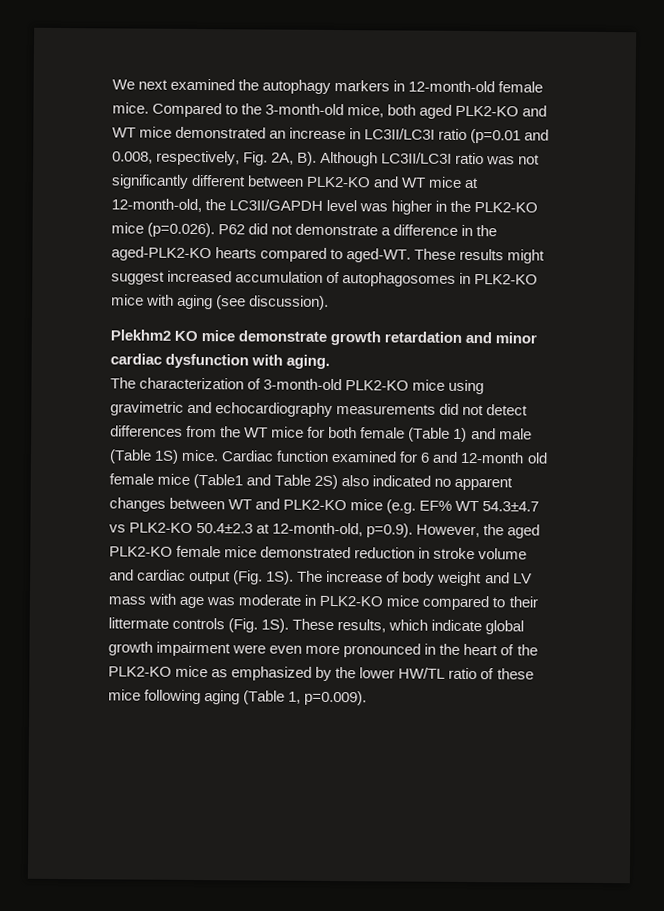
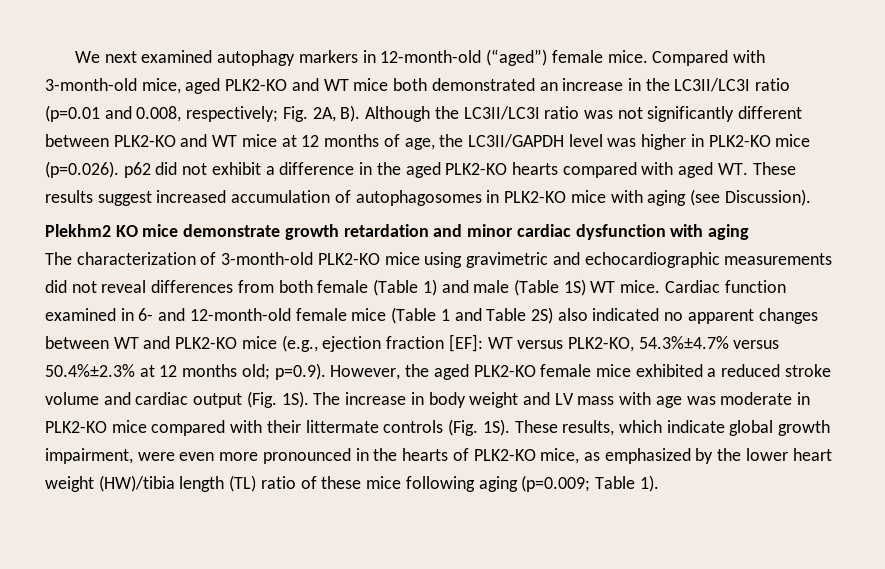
- We next examined the autophagy markers in 12-month-old female mice.
+ We next examined autophagy markers in 12-month-old (“aged”) female mice.
- Compared to the 3-month-old mice, both aged PLK2-KO and WT mice demonstrated an increase in LC3II/LC3I ratio (p=0.01 and 0.008, respectively, Fig. 2A, B). Although LC3II/LC3I ratio was not significantly different between PLK2-KO and WT mice at 12-month-old, the LC3II/GAPDH level was higher in the PLK2-KO mice (p=0.026). P62 did not demonstrate a difference in the aged-PLK2-KO hearts compared to aged-WT. These results might suggest increased accumulation of autophagosomes in PLK2-KO mice with aging (see discussion).
+ Compared with 3-month-old mice, aged PLK2-KO and WT mice both demonstrated an increase in the LC3II/LC3I ratio (p=0.01 and 0.008, respectively; Fig. 2A, B). Although the LC3II/LC3I ratio was not significantly different between PLK2-KO and WT mice at 12 months of age, the LC3II/GAPDH level was higher in PLK2-KO mice (p=0.026). p62 did not exhibit a difference in the aged PLK2-KO hearts compared with aged WT. These results suggest increased accumulation of autophagosomes in PLK2-KO mice with aging (see Discussion).
- Plekhm2 KO mice demonstrate growth retardation and minor cardiac dysfunction with aging.
+ Plekhm2 KO mice demonstrate growth retardation and minor cardiac dysfunction with aging
- The characterization of 3-month-old PLK2-KO mice using gravimetric and echocardiography measurements did not detect differences from the WT mice for both female (Table 1) and male (Table 1S) mice.
+ The characterization of 3-month-old PLK2-KO mice using gravimetric and echocardiographic measurements did not reveal differences from both female (Table 1) and male (Table 1S) WT mice.
- Cardiac function examined for 6 and 12-month old female mice (Table1 and Table 2S) also indicated no apparent changes between WT and PLK2-KO mice (e.g. EF% WT 54.3±4.7 vs PLK2-KO 50.4±2.3 at 12-month-old, p=0.9). However, the aged PLK2-KO female mice demonstrated reduction in stroke volume and cardiac output (Fig. 1S).
+ Cardiac function examined in 6- and 12-month-old female mice (Table 1 and Table 2S) also indicated no apparent changes between WT and PLK2-KO mice (e.g., ejection fraction [EF]: WT versus PLK2-KO, 54.3%±4.7% versus 50.4%±2.3% at 12 months old; p=0.9). However, the aged PLK2-KO female mice exhibited a reduced stroke volume and cardiac output (Fig. 1S).
- The increase of body weight and LV mass with age was moderate in PLK2-KO mice compared to their littermate controls (Fig. 1S).
+ The increase in body weight and LV mass with age was moderate in PLK2-KO mice compared with their littermate controls (Fig. 1S).
- These results, which indicate global growth impairment were even more pronounced in the heart of the PLK2-KO mice as emphasized by the lower HW/TL ratio of these mice following aging (Table 1, p=0.009).
+ These results, which indicate global growth impairment, were even more pronounced in the hearts of PLK2-KO mice, as emphasized by the lower heart weight (HW)/tibia length (TL) ratio of these mice following aging (p=0.009; Table 1).

